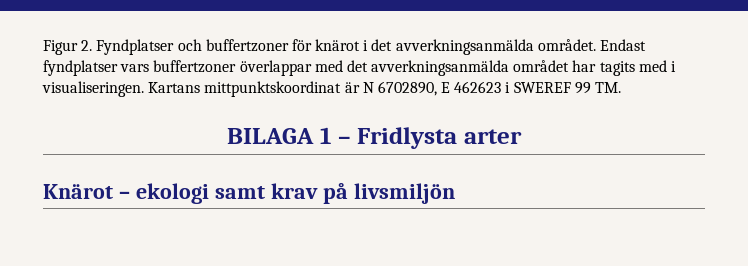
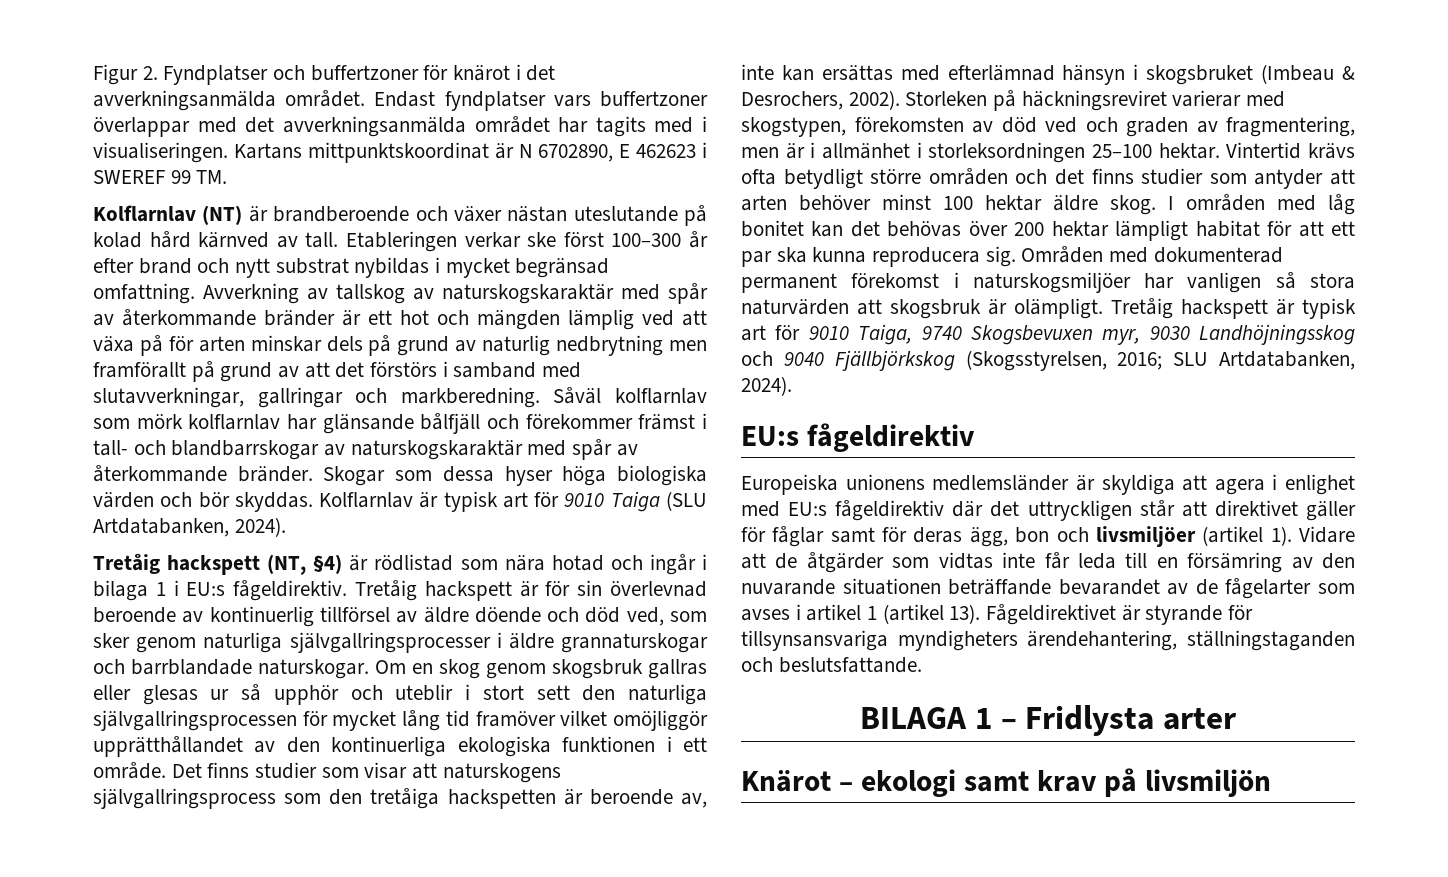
+ Kolflarnlav (NT) är brandberoende och växer nästan uteslutande på kolad hård kärnved av tall. Etableringen verkar ske först 100–300 år efter brand och nytt substrat nybildas i mycket begränsad omfattning. Avverkning av tallskog av naturskogskaraktär med spår av återkommande bränder är ett hot och mängden lämplig ved att växa på för arten minskar dels på grund av naturlig nedbrytning men framförallt på grund av att det förstörs i samband med slutavverkningar, gallringar och markberedning. Såväl kolflarnlav som mörk kolflarnlav har glänsande bålfjäll och förekommer främst i tall- och blandbarrskogar av naturskogskaraktär med spår av återkommande bränder. Skogar som dessa hyser höga biologiska värden och bör skyddas. Kolflarnlav är typisk art för 9010 Taiga (SLU Artdatabanken, 2024).
+ Tretåig hackspett (NT, §4) är rödlistad som nära hotad och ingår i bilaga 1 i EU:s fågeldirektiv. Tretåig hackspett är för sin överlevnad beroende av kontinuerlig tillförsel av äldre döende och död ved, som sker genom naturliga självgallringsprocesser i äldre grannaturskogar och barrblandade naturskogar. Om en skog genom skogsbruk gallras eller glesas ur så upphör och uteblir i stort sett den naturliga självgallringsprocessen för mycket lång tid framöver vilket omöjliggör upprätthållandet av den kontinuerliga ekologiska funktionen i ett område. Det finns studier som visar att naturskogens självgallringsprocess som den tretåiga hackspetten är beroende av, inte kan ersättas med efterlämnad hänsyn i skogsbruket (Imbeau & Desrochers, 2002). Storleken på häckningsreviret varierar med skogstypen, förekomsten av död ved och graden av fragmentering, men är i allmänhet i storleksordningen 25–100 hektar. Vintertid krävs ofta betydligt större områden och det finns studier som antyder att arten behöver minst 100 hektar äldre skog. I områden med låg bonitet kan det behövas över 200 hektar lämpligt habitat för att ett par ska kunna reproducera sig. Områden med dokumenterad permanent förekomst i naturskogsmiljöer har vanligen så stora naturvärden att skogsbruk är olämpligt. Tretåig hackspett är typisk art för 9010 Taiga, 9740 Skogsbevuxen myr, 9030 Landhöjningsskog och 9040 Fjällbjörkskog (Skogsstyrelsen, 2016; SLU Artdatabanken, 2024).
+ EU:s fågeldirektiv
+ Europeiska unionens medlemsländer är skyldiga att agera i enlighet med EU:s fågeldirektiv där det uttryckligen står att direktivet gäller för fåglar samt för deras ägg, bon och livsmiljöer (artikel 1). Vidare att de åtgärder som vidtas inte får leda till en försämring av den nuvarande situationen beträffande bevarandet av de fågelarter som avses i artikel 1 (artikel 13). Fågeldirektivet är styrande för tillsynsansvariga myndigheters ärendehantering, ställningstaganden och beslutsfattande.

